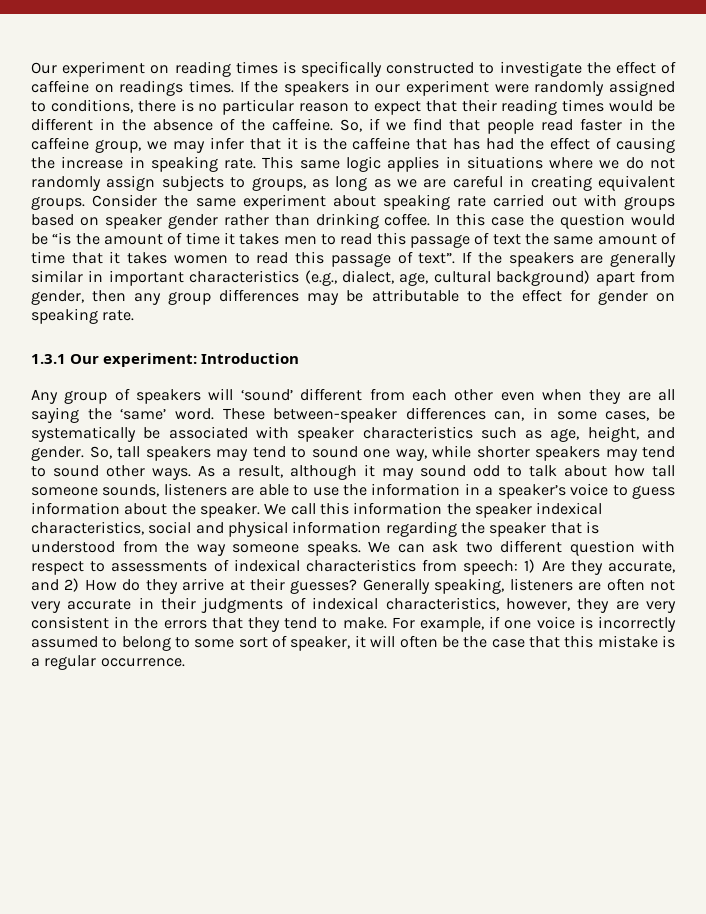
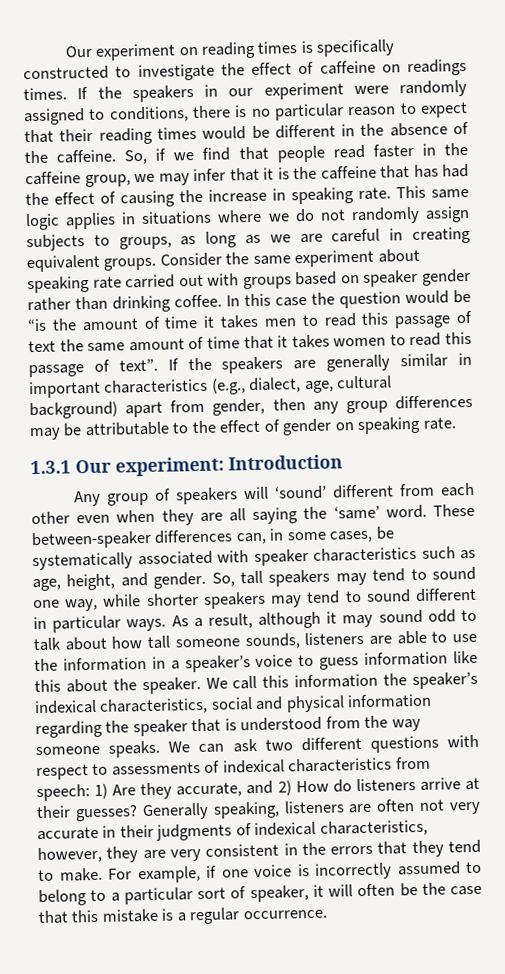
- If the speakers are generally similar in important characteristics (e.g., dialect, age, cultural background) apart from gender, then any group differences may be attributable to the effect for gender on speaking rate.
+ If the speakers are generally similar in important characteristics (e.g., dialect, age, cultural background) apart from gender, then any group differences may be attributable to the effect of gender on speaking rate.
- These between-speaker differences can, in some cases, be systematically be associated with speaker characteristics such as age, height, and gender.
+ These between-speaker differences can, in some cases, be systematically associated with speaker characteristics such as age, height, and gender.
- So, tall speakers may tend to sound one way, while shorter speakers may tend to sound other ways.
+ So, tall speakers may tend to sound one way, while shorter speakers may tend to sound different in particular ways.
- As a result, although it may sound odd to talk about how tall someone sounds, listeners are able to use the information in a speaker’s voice to guess information about the speaker.
+ As a result, although it may sound odd to talk about how tall someone sounds, listeners are able to use the information in a speaker’s voice to guess information like this about the speaker.
- We call this information the speaker indexical characteristics, social and physical information regarding the speaker that is understood from the way someone speaks.
+ We call this information the speaker’s indexical characteristics, social and physical information regarding the speaker that is understood from the way someone speaks.
- We can ask two different question with respect to assessments of indexical characteristics from speech: 1) Are they accurate, and 2) How do they arrive at their guesses?
+ We can ask two different questions with respect to assessments of indexical characteristics from speech: 1) Are they accurate, and 2) How do listeners arrive at their guesses?
- For example, if one voice is incorrectly assumed to belong to some sort of speaker, it will often be the case that this mistake is a regular occurrence.
+ For example, if one voice is incorrectly assumed to belong to a particular sort of speaker, it will often be the case that this mistake is a regular occurrence.

